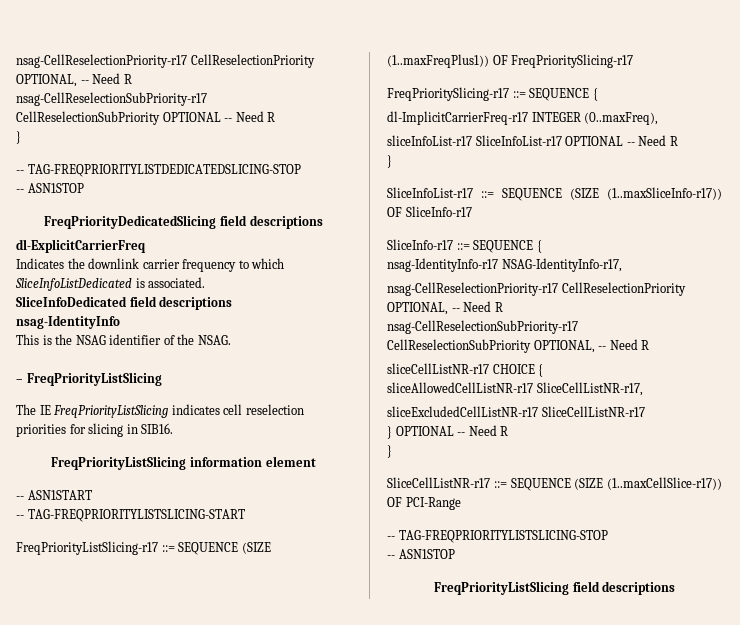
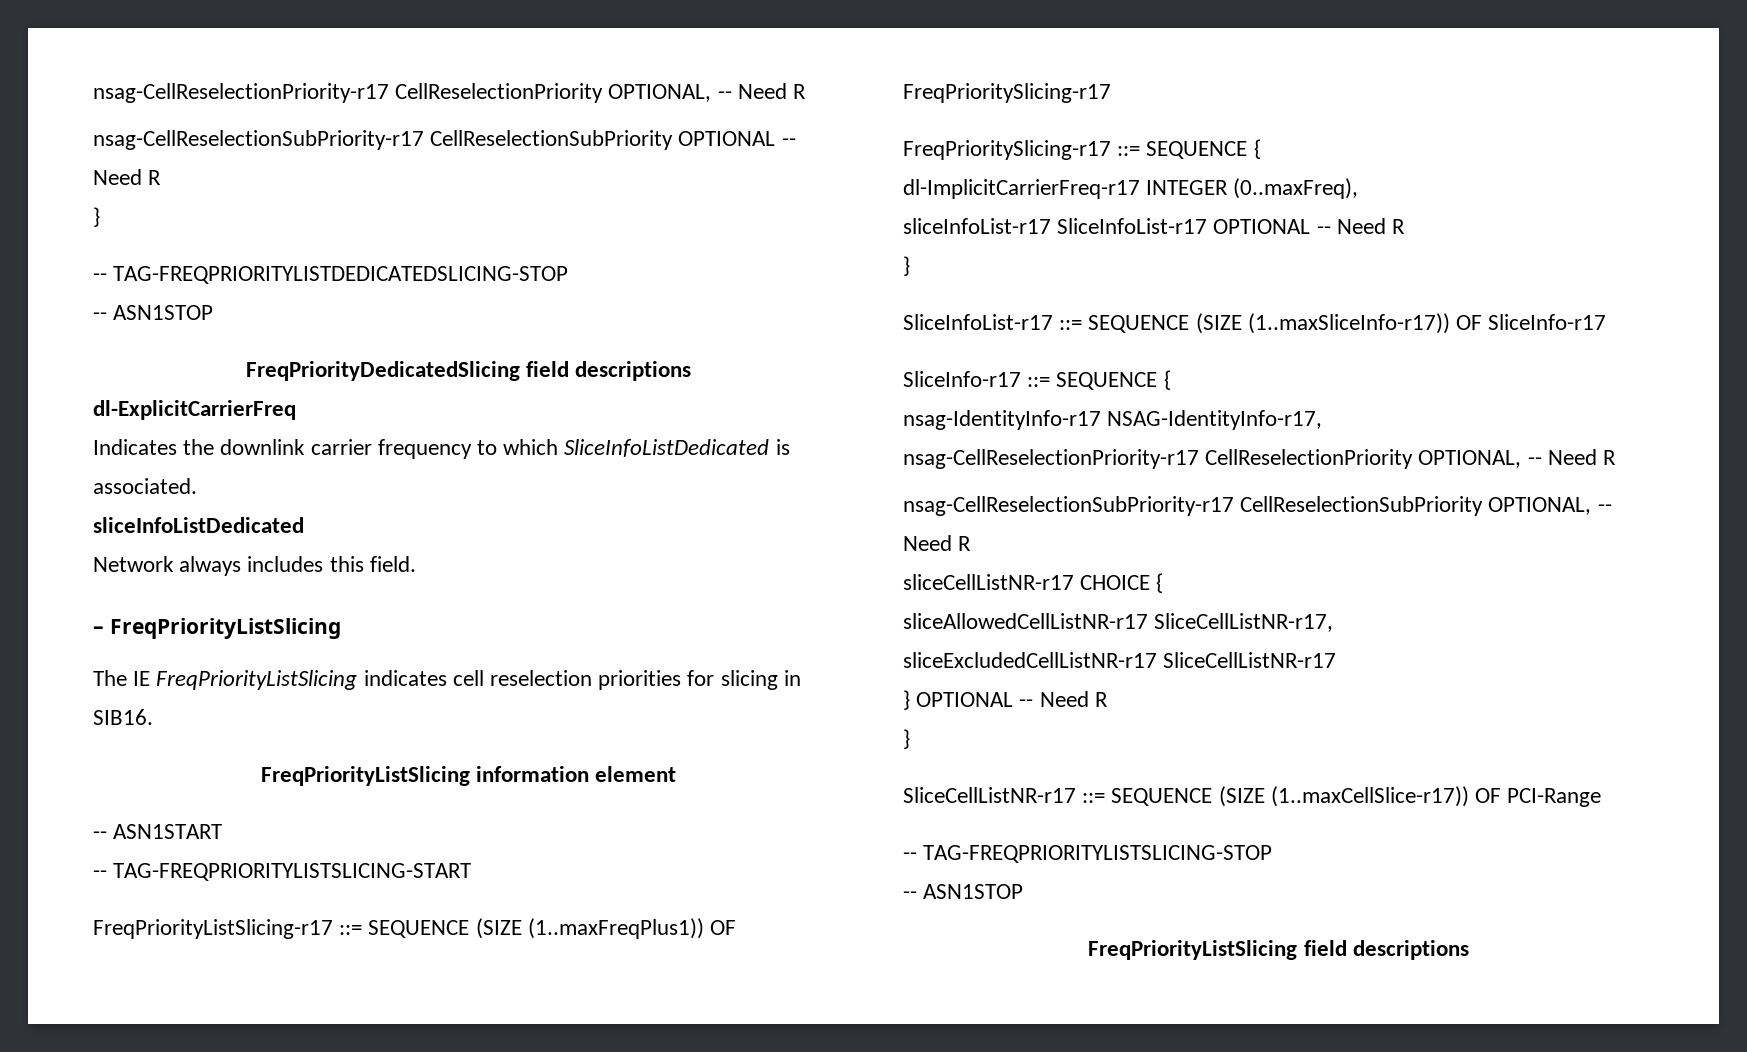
- SliceInfoDedicated field descriptions
- nsag-IdentityInfo
- This is the NSAG identifier of the NSAG.
+ sliceInfoListDedicated
+ Network always includes this field.

